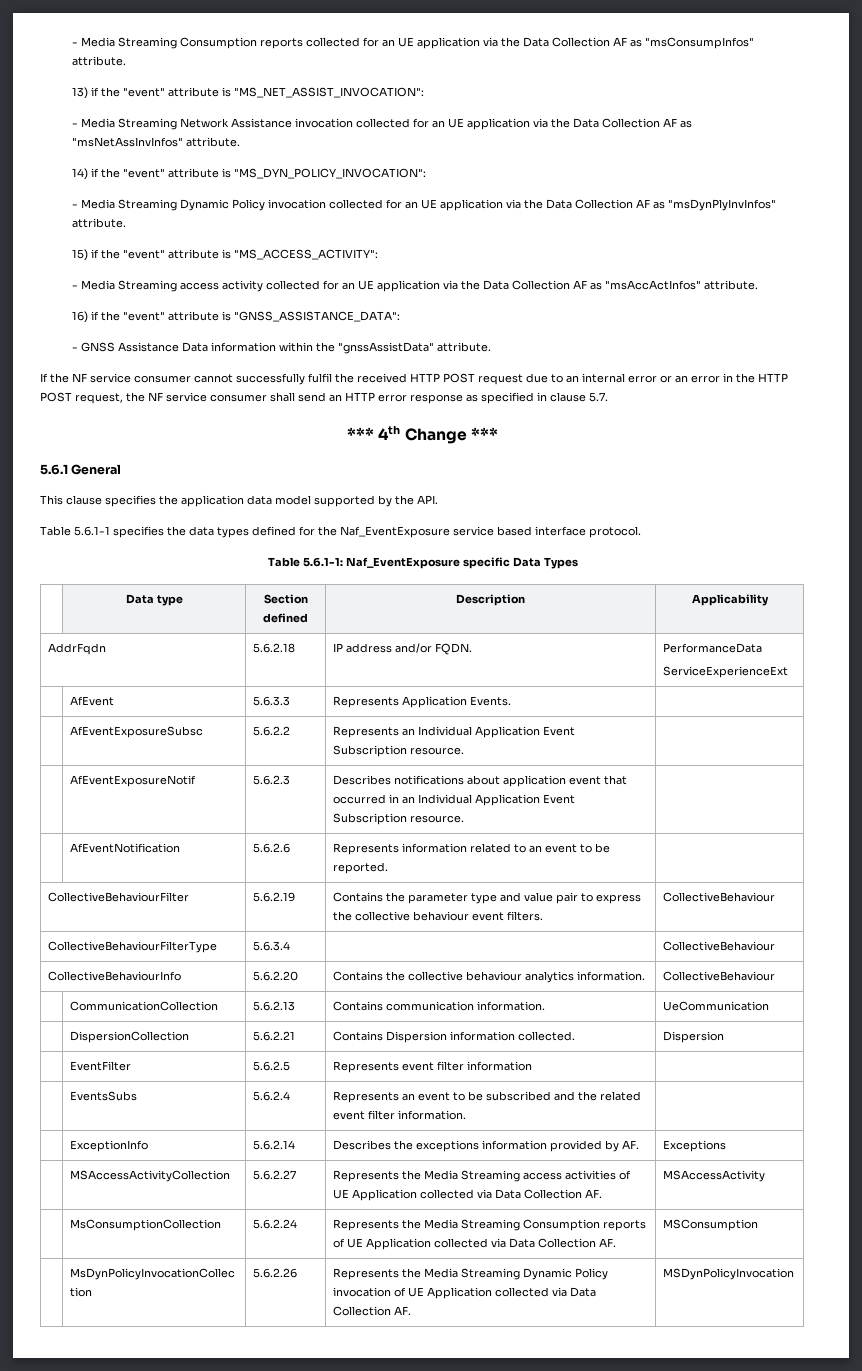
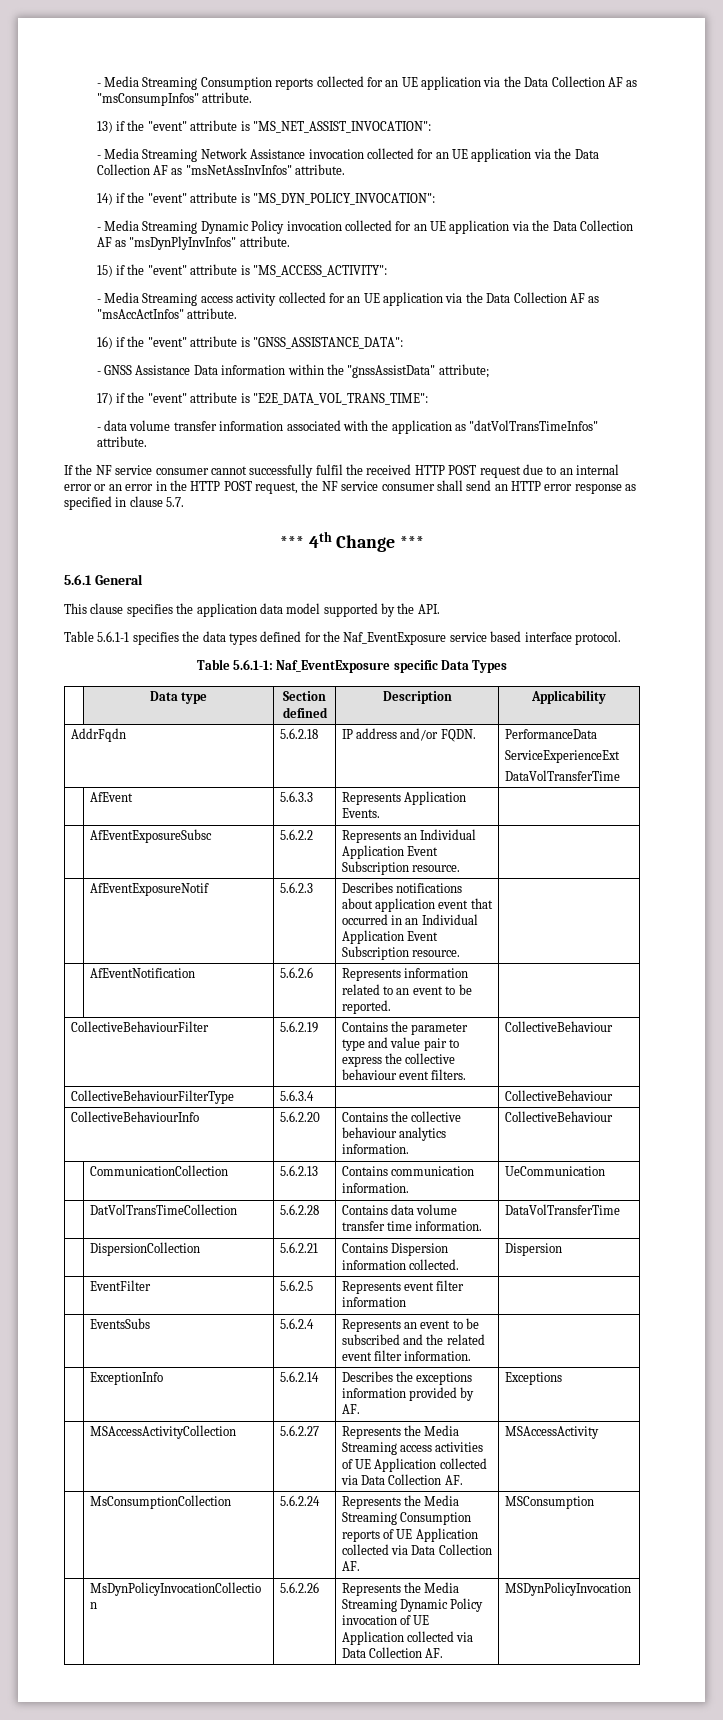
- - GNSS Assistance Data information within the "gnssAssistData" attribute.
+ - GNSS Assistance Data information within the "gnssAssistData" attribute;
+ 17) if the "event" attribute is "E2E_DATA_VOL_TRANS_TIME":
+ - data volume transfer information associated with the application as "datVolTransTimeInfos" attribute.
  AddrFqdn | 5.6.2.18 | IP address and/or FQDN. | PerformanceData
  ServiceExperienceExt
+ DataVolTransferTime
+ | DatVolTransTimeCollection | 5.6.2.28 | Contains data volume transfer time information. | DataVolTransferTime

